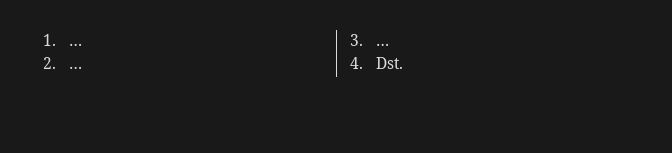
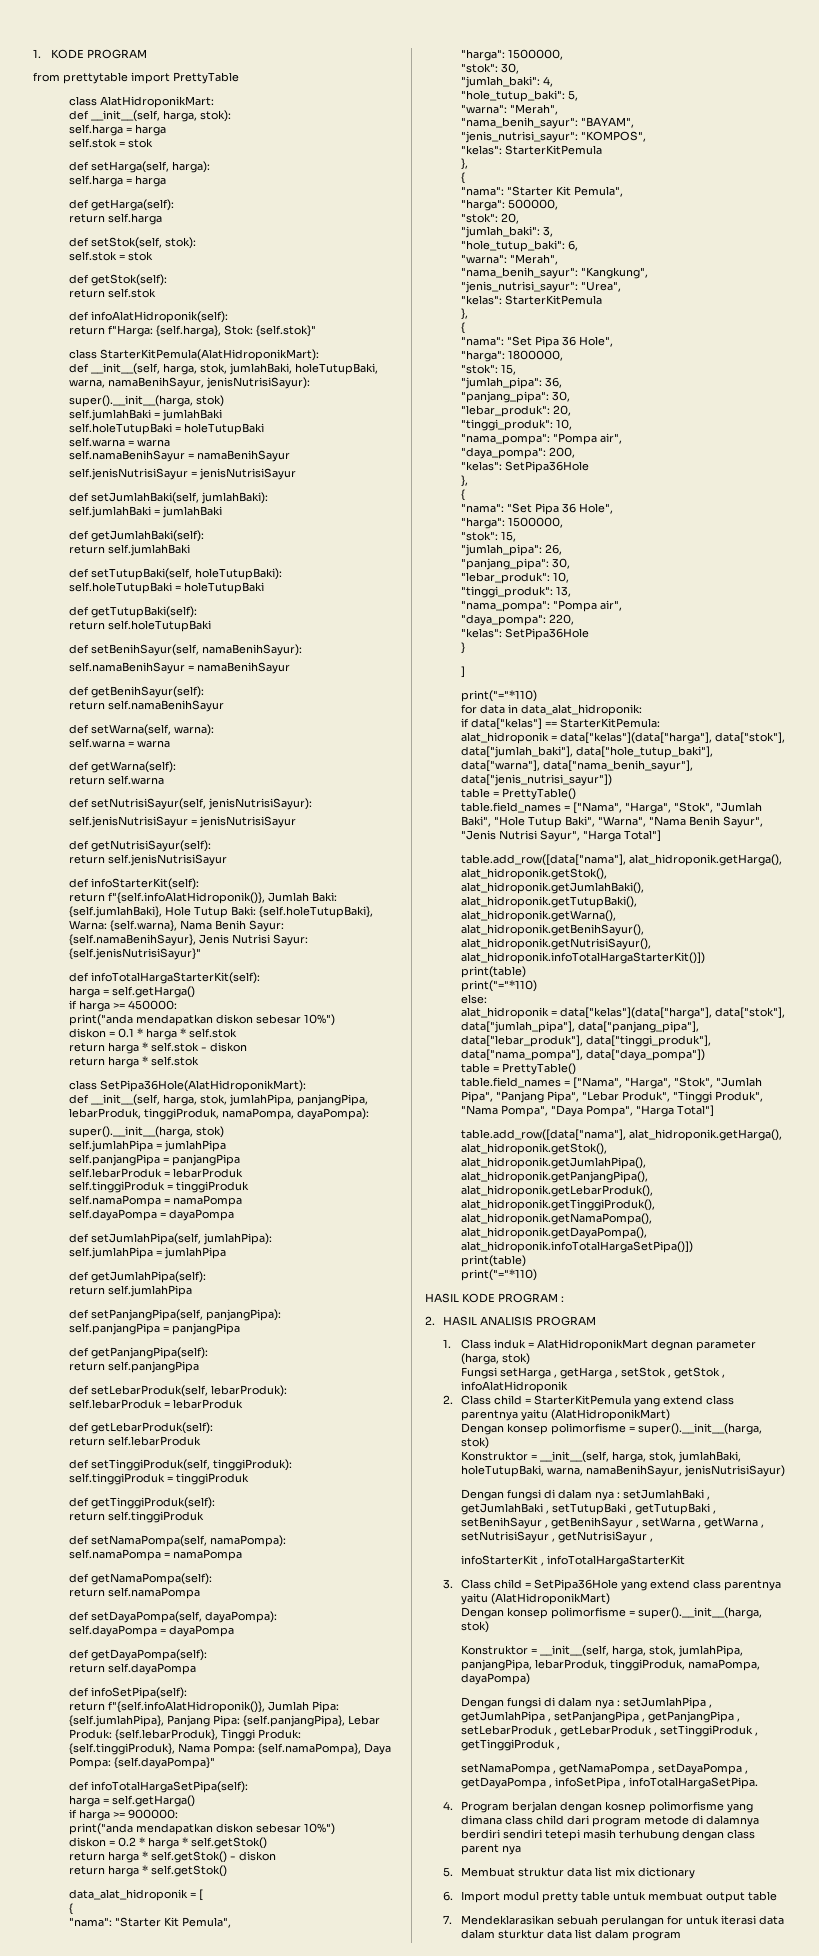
- 1. …
- 2. …
- 3. …
- 4. Dst.
+ 1. KODE PROGRAM
+ from prettytable import PrettyTable
+ class AlatHidroponikMart:
+ def __init__(self, harga, stok):
+ self.harga = harga
+ self.stok = stok
+ def setHarga(self, harga):
+ self.harga = harga
+ def getHarga(self):
+ return self.harga
+ def setStok(self, stok):
+ self.stok = stok
+ def getStok(self):
+ return self.stok
+ def infoAlatHidroponik(self):
+ return f"Harga: {self.harga}, Stok: {self.stok}"
+ class StarterKitPemula(AlatHidroponikMart):
+ def __init__(self, harga, stok, jumlahBaki, holeTutupBaki, warna, namaBenihSayur, jenisNutrisiSayur):
+ super().__init__(harga, stok)
+ self.jumlahBaki = jumlahBaki
+ self.holeTutupBaki = holeTutupBaki
+ self.warna = warna
+ self.namaBenihSayur = namaBenihSayur
+ self.jenisNutrisiSayur = jenisNutrisiSayur
+ def setJumlahBaki(self, jumlahBaki):
+ self.jumlahBaki = jumlahBaki
+ def getJumlahBaki(self):
+ return self.jumlahBaki
+ def setTutupBaki(self, holeTutupBaki):
+ self.holeTutupBaki = holeTutupBaki
+ def getTutupBaki(self):
+ return self.holeTutupBaki
+ def setBenihSayur(self, namaBenihSayur):
+ self.namaBenihSayur = namaBenihSayur
+ def getBenihSayur(self):
+ return self.namaBenihSayur
+ def setWarna(self, warna):
+ self.warna = warna
+ def getWarna(self):
+ return self.warna
+ def setNutrisiSayur(self, jenisNutrisiSayur):
+ self.jenisNutrisiSayur = jenisNutrisiSayur
+ def getNutrisiSayur(self):
+ return self.jenisNutrisiSayur
+ def infoStarterKit(self):
+ return f"{self.infoAlatHidroponik()}, Jumlah Baki: {self.jumlahBaki}, Hole Tutup Baki: {self.holeTutupBaki}, Warna: {self.warna}, Nama Benih Sayur: {self.namaBenihSayur}, Jenis Nutrisi Sayur: {self.jenisNutrisiSayur}"
+ def infoTotalHargaStarterKit(self):
+ harga = self.getHarga()
+ if harga >= 450000:
+ print("anda mendapatkan diskon sebesar 10%")
+ diskon = 0.1 * harga * self.stok
+ return harga * self.stok - diskon
+ return harga * self.stok
+ class SetPipa36Hole(AlatHidroponikMart):
+ def __init__(self, harga, stok, jumlahPipa, panjangPipa, lebarProduk, tinggiProduk, namaPompa, dayaPompa):
+ super().__init__(harga, stok)
+ self.jumlahPipa = jumlahPipa
+ self.panjangPipa = panjangPipa
+ self.lebarProduk = lebarProduk
+ self.tinggiProduk = tinggiProduk
+ self.namaPompa = namaPompa
+ self.dayaPompa = dayaPompa
+ def setJumlahPipa(self, jumlahPipa):
+ self.jumlahPipa = jumlahPipa
+ def getJumlahPipa(self):
+ return self.jumlahPipa
+ def setPanjangPipa(self, panjangPipa):
+ self.panjangPipa = panjangPipa
+ def getPanjangPipa(self):
+ return self.panjangPipa
+ def setLebarProduk(self, lebarProduk):
+ self.lebarProduk = lebarProduk
+ def getLebarProduk(self):
+ return self.lebarProduk
+ def setTinggiProduk(self, tinggiProduk):
+ self.tinggiProduk = tinggiProduk
+ def getTinggiProduk(self):
+ return self.tinggiProduk
+ def setNamaPompa(self, namaPompa):
+ self.namaPompa = namaPompa
+ def getNamaPompa(self):
+ return self.namaPompa
+ def setDayaPompa(self, dayaPompa):
+ self.dayaPompa = dayaPompa
+ def getDayaPompa(self):
+ return self.dayaPompa
+ def infoSetPipa(self):
+ return f"{self.infoAlatHidroponik()}, Jumlah Pipa: {self.jumlahPipa}, Panjang Pipa: {self.panjangPipa}, Lebar Produk: {self.lebarProduk}, Tinggi Produk: {self.tinggiProduk}, Nama Pompa: {self.namaPompa}, Daya Pompa: {self.dayaPompa}"
+ def infoTotalHargaSetPipa(self):
+ harga = self.getHarga()
+ if harga >= 900000:
+ print("anda mendapatkan diskon sebesar 10%")
+ diskon = 0.2 * harga * self.getStok()
+ return harga * self.getStok() - diskon
+ return harga * self.getStok()
+ data_alat_hidroponik = [
+ {
+ "nama": "Starter Kit Pemula",
+ "harga": 1500000,
+ "stok": 30,
+ "jumlah_baki": 4,
+ "hole_tutup_baki": 5,
+ "warna": "Merah",
+ "nama_benih_sayur": "BAYAM",
+ "jenis_nutrisi_sayur": "KOMPOS",
+ "kelas": StarterKitPemula
+ },
+ {
+ "nama": "Starter Kit Pemula",
+ "harga": 500000,
+ "stok": 20,
+ "jumlah_baki": 3,
+ "hole_tutup_baki": 6,
+ "warna": "Merah",
+ "nama_benih_sayur": "Kangkung",
+ "jenis_nutrisi_sayur": "Urea",
+ "kelas": StarterKitPemula
+ },
+ {
+ "nama": "Set Pipa 36 Hole",
+ "harga": 1800000,
+ "stok": 15,
+ "jumlah_pipa": 36,
+ "panjang_pipa": 30,
+ "lebar_produk": 20,
+ "tinggi_produk": 10,
+ "nama_pompa": "Pompa air",
+ "daya_pompa": 200,
+ "kelas": SetPipa36Hole
+ },
+ {
+ "nama": "Set Pipa 36 Hole",
+ "harga": 1500000,
+ "stok": 15,
+ "jumlah_pipa": 26,
+ "panjang_pipa": 30,
+ "lebar_produk": 10,
+ "tinggi_produk": 13,
+ "nama_pompa": "Pompa air",
+ "daya_pompa": 220,
+ "kelas": SetPipa36Hole
+ }
+ ]
+ print("="*110)
+ for data in data_alat_hidroponik:
+ if data["kelas"] == StarterKitPemula:
+ alat_hidroponik = data["kelas"](data["harga"], data["stok"], data["jumlah_baki"], data["hole_tutup_baki"], data["warna"], data["nama_benih_sayur"], data["jenis_nutrisi_sayur"])
+ table = PrettyTable()
+ table.field_names = ["Nama", "Harga", "Stok", "Jumlah Baki", "Hole Tutup Baki", "Warna", "Nama Benih Sayur", "Jenis Nutrisi Sayur", "Harga Total"]
+ table.add_row([data["nama"], alat_hidroponik.getHarga(), alat_hidroponik.getStok(), alat_hidroponik.getJumlahBaki(), alat_hidroponik.getTutupBaki(), alat_hidroponik.getWarna(), alat_hidroponik.getBenihSayur(), alat_hidroponik.getNutrisiSayur(), alat_hidroponik.infoTotalHargaStarterKit()])
+ print(table)
+ print("="*110)
+ else:
+ alat_hidroponik = data["kelas"](data["harga"], data["stok"], data["jumlah_pipa"], data["panjang_pipa"], data["lebar_produk"], data["tinggi_produk"], data["nama_pompa"], data["daya_pompa"])
+ table = PrettyTable()
+ table.field_names = ["Nama", "Harga", "Stok", "Jumlah Pipa", "Panjang Pipa", "Lebar Produk", "Tinggi Produk", "Nama Pompa", "Daya Pompa", "Harga Total"]
+ table.add_row([data["nama"], alat_hidroponik.getHarga(), alat_hidroponik.getStok(), alat_hidroponik.getJumlahPipa(), alat_hidroponik.getPanjangPipa(), alat_hidroponik.getLebarProduk(), alat_hidroponik.getTinggiProduk(), alat_hidroponik.getNamaPompa(), alat_hidroponik.getDayaPompa(), alat_hidroponik.infoTotalHargaSetPipa()])
+ print(table)
+ print("="*110)
+ HASIL KODE PROGRAM :
+ 2. HASIL ANALISIS PROGRAM
+ 1. Class induk = AlatHidroponikMart degnan parameter (harga, stok)
+ Fungsi setHarga , getHarga , setStok , getStok , infoAlatHidroponik
+ 2. Class child = StarterKitPemula yang extend class parentnya yaitu (AlatHidroponikMart)
+ Dengan konsep polimorfisme = super().__init__(harga, stok)
+ Konstruktor = __init__(self, harga, stok, jumlahBaki, holeTutupBaki, warna, namaBenihSayur, jenisNutrisiSayur)
+ Dengan fungsi di dalam nya : setJumlahBaki , getJumlahBaki , setTutupBaki , getTutupBaki , setBenihSayur , getBenihSayur , setWarna , getWarna , setNutrisiSayur , getNutrisiSayur ,
+ infoStarterKit , infoTotalHargaStarterKit
+ 3. Class child = SetPipa36Hole yang extend class parentnya yaitu (AlatHidroponikMart)
+ Dengan konsep polimorfisme = super().__init__(harga, stok)
+ Konstruktor = __init__(self, harga, stok, jumlahPipa, panjangPipa, lebarProduk, tinggiProduk, namaPompa, dayaPompa)
+ Dengan fungsi di dalam nya : setJumlahPipa , getJumlahPipa , setPanjangPipa , getPanjangPipa , setLebarProduk , getLebarProduk , setTinggiProduk , getTinggiProduk ,
+ setNamaPompa , getNamaPompa , setDayaPompa , getDayaPompa , infoSetPipa , infoTotalHargaSetPipa.
+ 4. Program berjalan dengan kosnep polimorfisme yang dimana class child dari program metode di dalamnya berdiri sendiri tetepi masih terhubung dengan class parent nya
+ 5. Membuat struktur data list mix dictionary
+ 6. Import modul pretty table untuk membuat output table
+ 7. Mendeklarasikan sebuah perulangan for untuk iterasi data dalam sturktur data list dalam program

